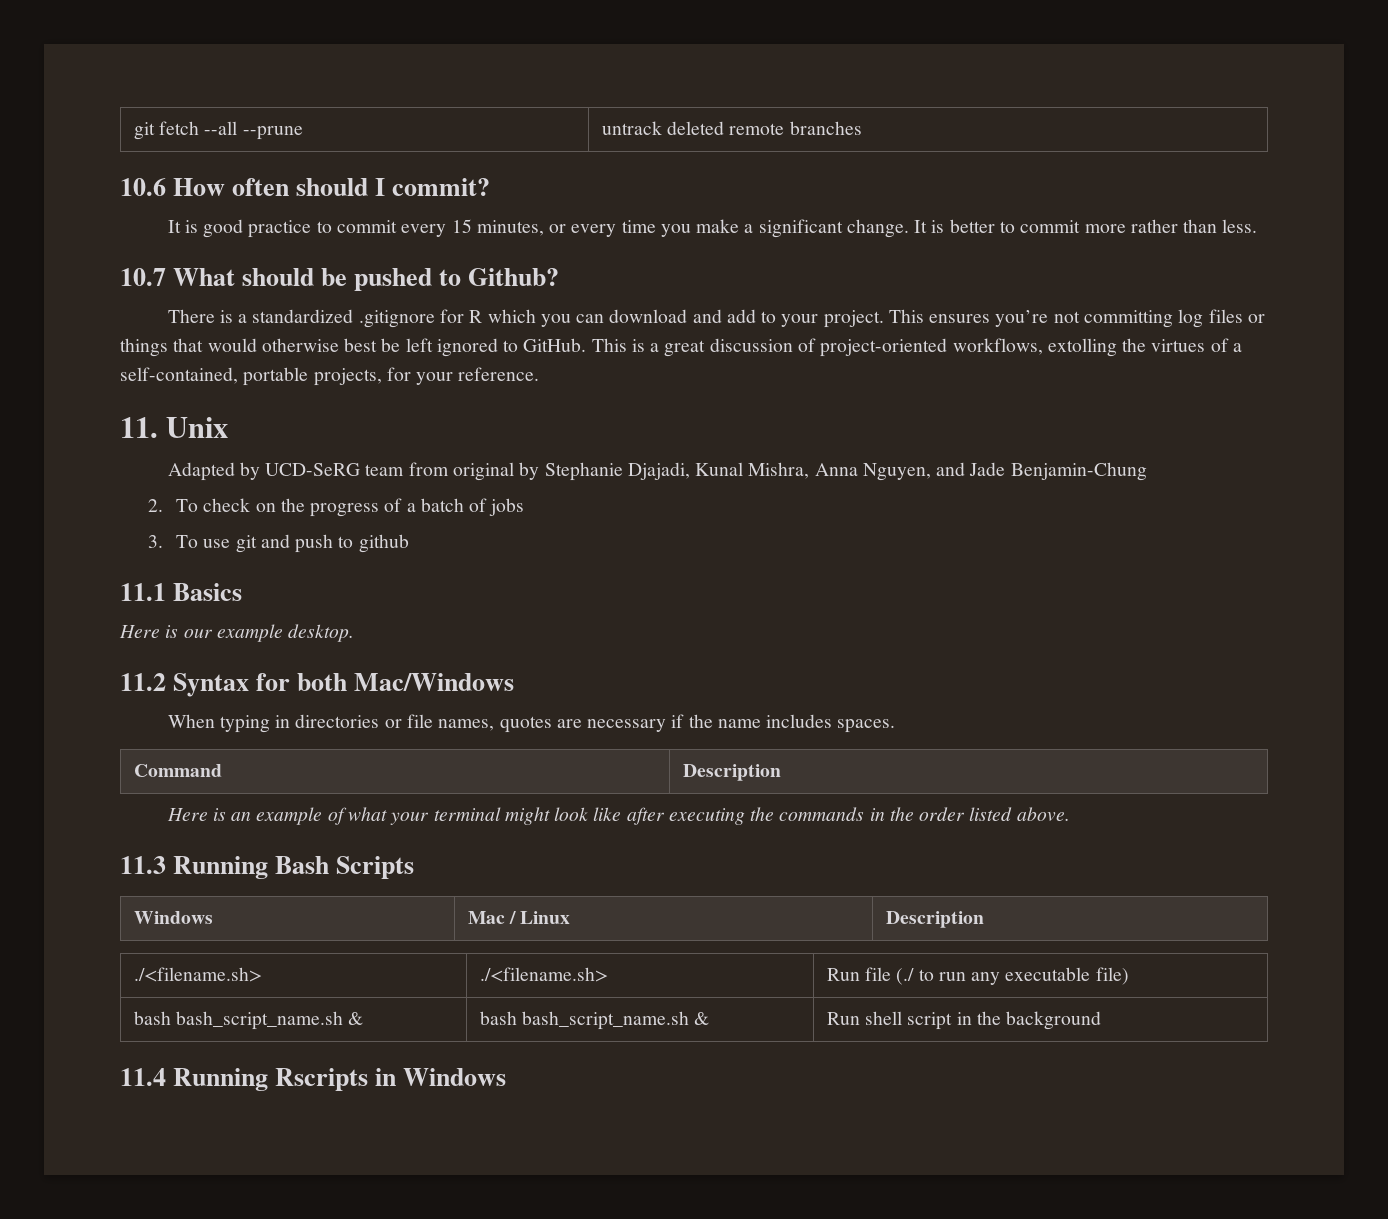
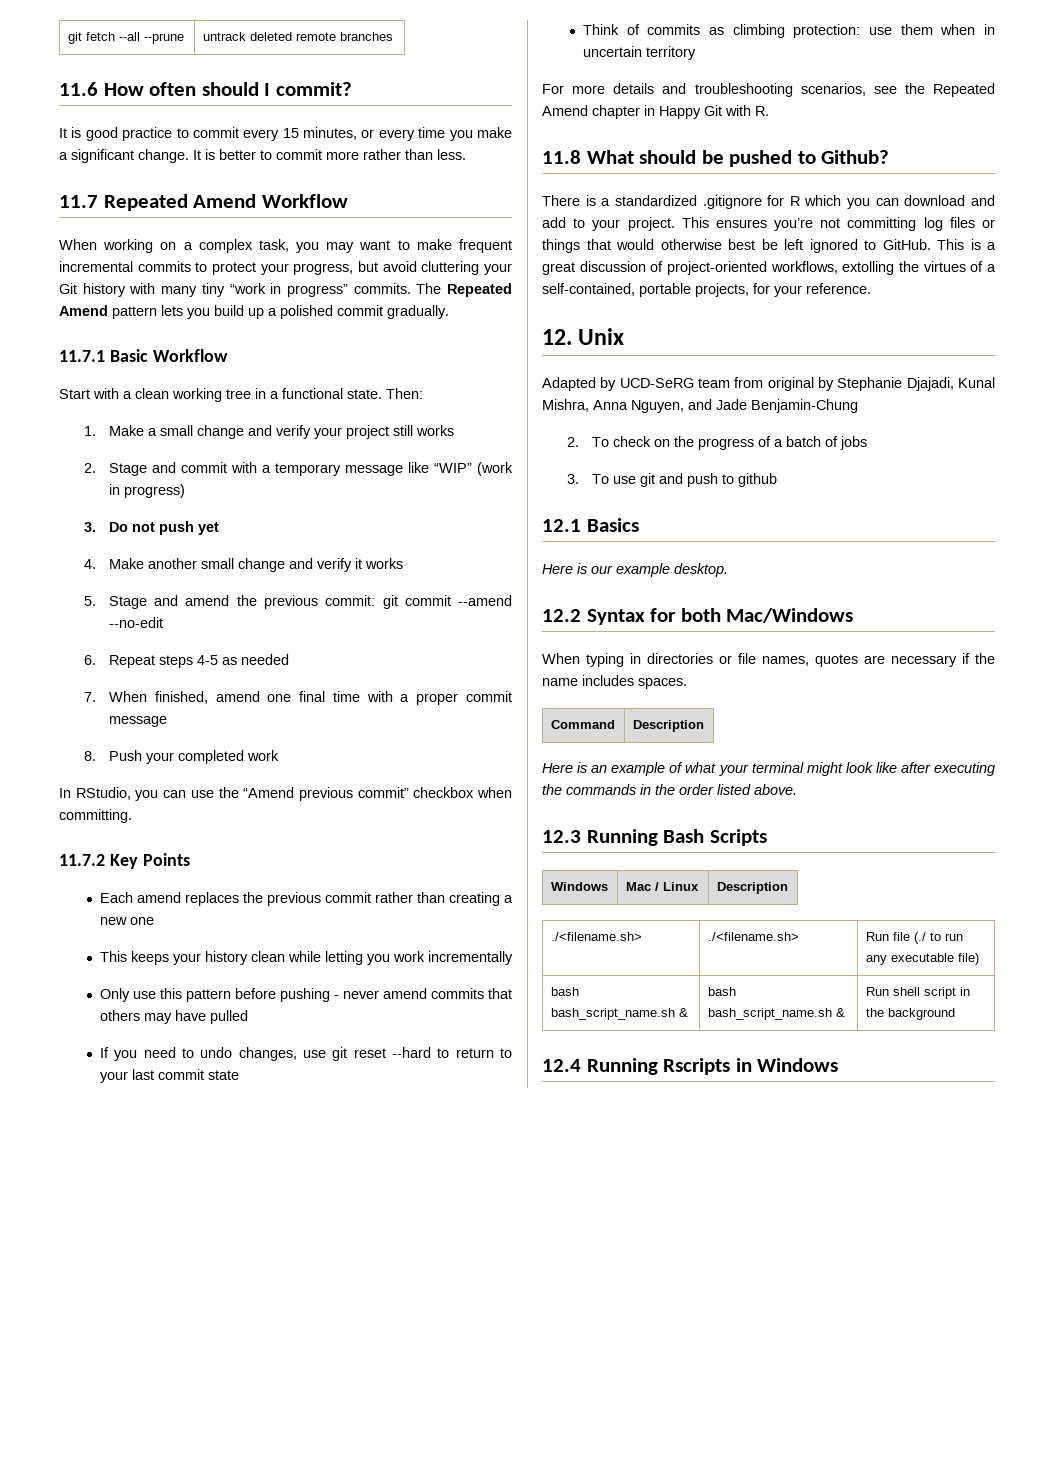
- 10.6 How often should I commit?
+ 11.6 How often should I commit?
- 10.7 What should be pushed to Github?
+ 11.7 Repeated Amend Workflow
+ When working on a complex task, you may want to make frequent incremental commits to protect your progress, but avoid cluttering your Git history with many tiny “work in progress” commits. The Repeated Amend pattern lets you build up a polished commit gradually.
+ 11.7.1 Basic Workflow
+ Start with a clean working tree in a functional state. Then:
+ 1. Make a small change and verify your project still works
+ 2. Stage and commit with a temporary message like “WIP” (work in progress)
+ 3. Do not push yet
+ 4. Make another small change and verify it works
+ 5. Stage and amend the previous commit: git commit --amend --no-edit
+ 6. Repeat steps 4-5 as needed
+ 7. When finished, amend one final time with a proper commit message
+ 8. Push your completed work
+ In RStudio, you can use the “Amend previous commit” checkbox when committing.
+ 11.7.2 Key Points
+ Each amend replaces the previous commit rather than creating a new one
+ This keeps your history clean while letting you work incrementally
+ Only use this pattern before pushing - never amend commits that others may have pulled
+ If you need to undo changes, use git reset --hard to return to your last commit state
+ Think of commits as climbing protection: use them when in uncertain territory
+ For more details and troubleshooting scenarios, see the Repeated Amend chapter in Happy Git with R.
+ 11.8 What should be pushed to Github?
- 11. Unix
+ 12. Unix
- 11.1 Basics
+ 12.1 Basics
- 11.2 Syntax for both Mac/Windows
+ 12.2 Syntax for both Mac/Windows
- 11.3 Running Bash Scripts
+ 12.3 Running Bash Scripts
- 11.4 Running Rscripts in Windows
+ 12.4 Running Rscripts in Windows

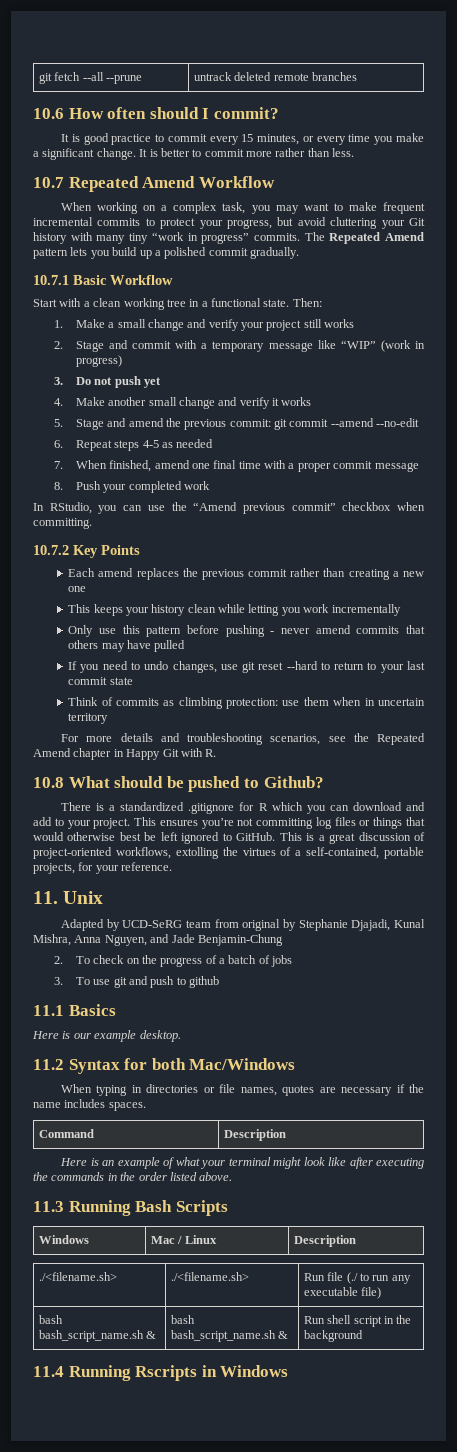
- 11.6 How often should I commit?
+ 10.6 How often should I commit?
- 11.7 Repeated Amend Workflow
+ 10.7 Repeated Amend Workflow
- 11.7.1 Basic Workflow
+ 10.7.1 Basic Workflow
- 11.7.2 Key Points
+ 10.7.2 Key Points
- 11.8 What should be pushed to Github?
+ 10.8 What should be pushed to Github?
- 12. Unix
+ 11. Unix
- 12.1 Basics
+ 11.1 Basics
- 12.2 Syntax for both Mac/Windows
+ 11.2 Syntax for both Mac/Windows
- 12.3 Running Bash Scripts
+ 11.3 Running Bash Scripts
- 12.4 Running Rscripts in Windows
+ 11.4 Running Rscripts in Windows

